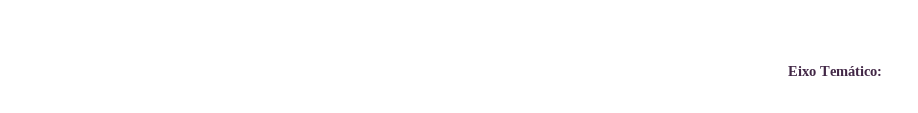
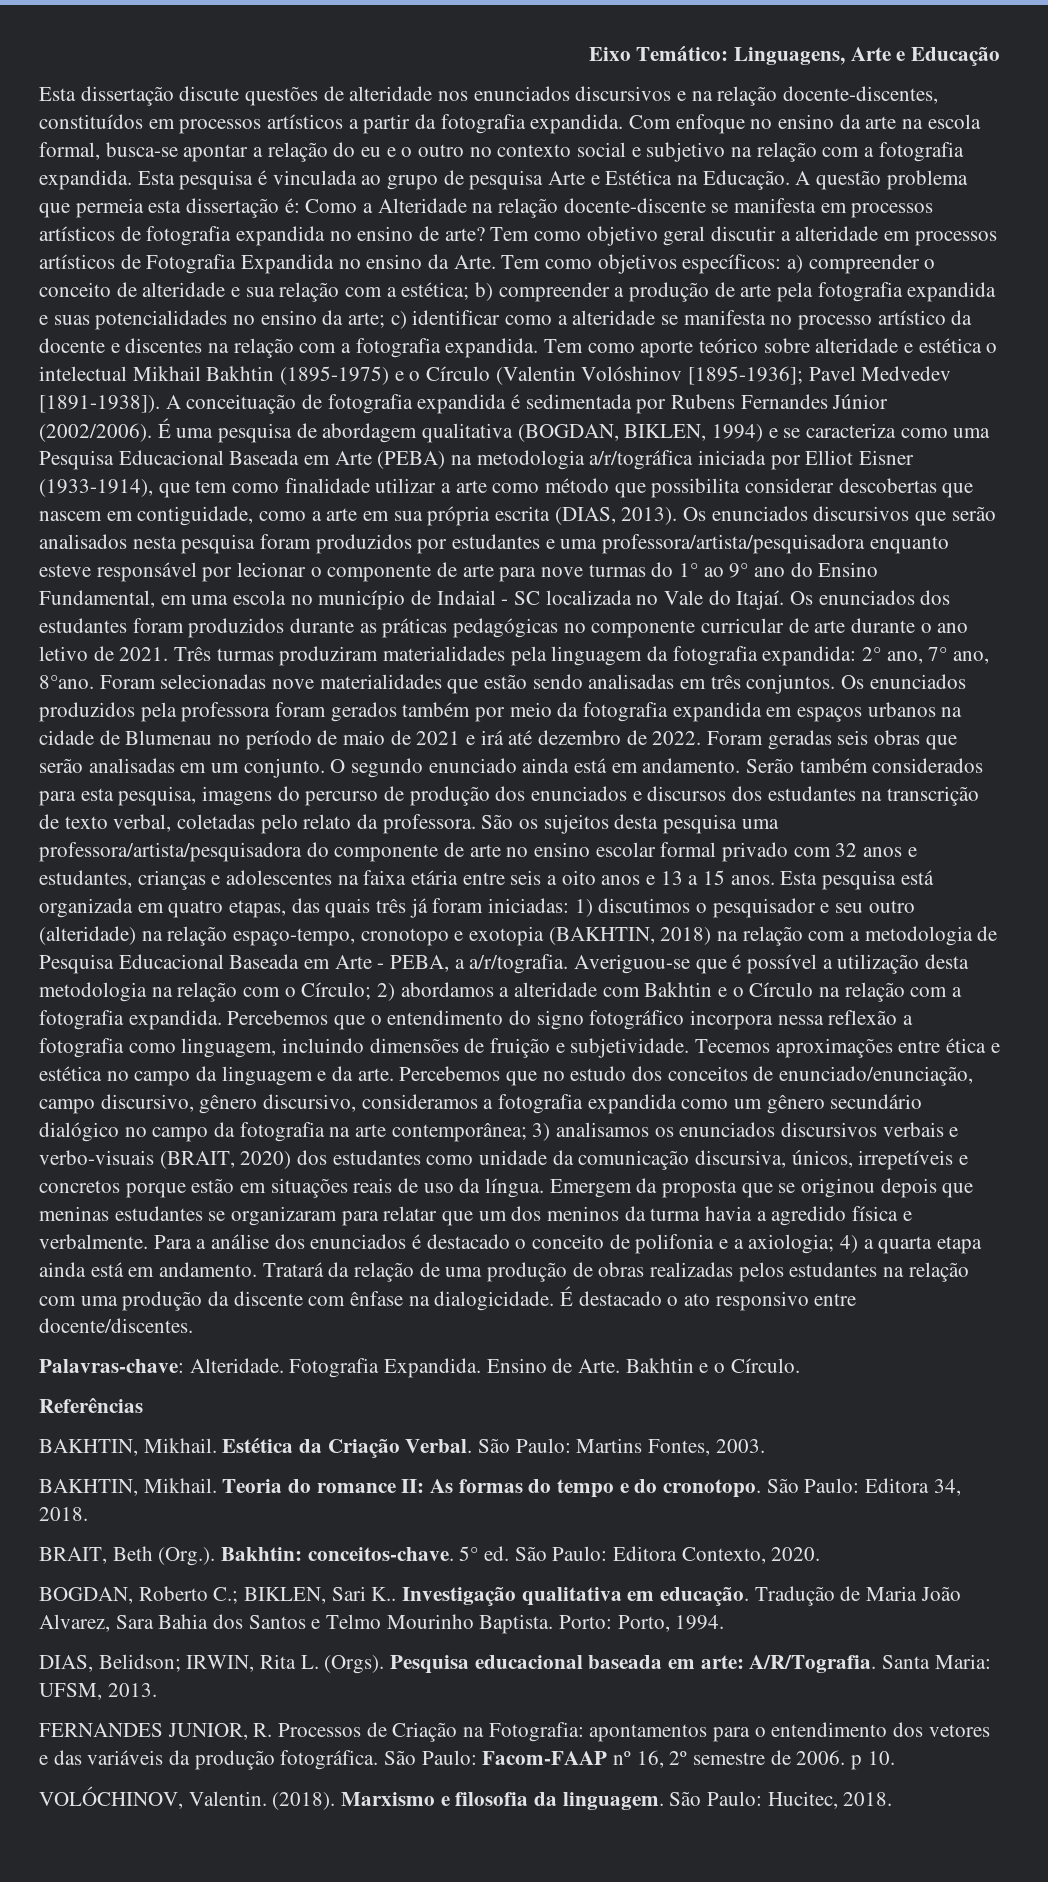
- Eixo Temático:
+ Eixo Temático: Linguagens, Arte e Educação
+ Esta dissertação discute questões de alteridade nos enunciados discursivos e na relação docente-discentes, constituídos em processos artísticos a partir da fotografia expandida. Com enfoque no ensino da arte na escola formal, busca-se apontar a relação do eu e o outro no contexto social e subjetivo na relação com a fotografia expandida. Esta pesquisa é vinculada ao grupo de pesquisa Arte e Estética na Educação. A questão problema que permeia esta dissertação é: Como a Alteridade na relação docente-discente se manifesta em processos artísticos de fotografia expandida no ensino de arte? Tem como objetivo geral discutir a alteridade em processos artísticos de Fotografia Expandida no ensino da Arte. Tem como objetivos específicos: a) compreender o conceito de alteridade e sua relação com a estética; b) compreender a produção de arte pela fotografia expandida e suas potencialidades no ensino da arte; c) identificar como a alteridade se manifesta no processo artístico da docente e discentes na relação com a fotografia expandida. Tem como aporte teórico sobre alteridade e estética o intelectual Mikhail Bakhtin (1895-1975) e o Círculo (Valentin Volóshinov [1895-1936]; Pavel Medvedev [1891-1938]). A conceituação de fotografia expandida é sedimentada por Rubens Fernandes Júnior (2002/2006). É uma pesquisa de abordagem qualitativa (BOGDAN, BIKLEN, 1994) e se caracteriza como uma Pesquisa Educacional Baseada em Arte (PEBA) na metodologia a/r/tográfica iniciada por Elliot Eisner (1933-1914), que tem como finalidade utilizar a arte como método que possibilita considerar descobertas que nascem em contiguidade, como a arte em sua própria escrita (DIAS, 2013). Os enunciados discursivos que serão analisados nesta pesquisa foram produzidos por estudantes e uma professora/artista/pesquisadora enquanto esteve responsável por lecionar o componente de arte para nove turmas do 1° ao 9° ano do Ensino Fundamental, em uma escola no município de Indaial - SC localizada no Vale do Itajaí. Os enunciados dos estudantes foram produzidos durante as práticas pedagógicas no componente curricular de arte durante o ano letivo de 2021. Três turmas produziram materialidades pela linguagem da fotografia expandida: 2° ano, 7° ano, 8°ano. Foram selecionadas nove materialidades que estão sendo analisadas em três conjuntos. Os enunciados produzidos pela professora foram gerados também por meio da fotografia expandida em espaços urbanos na cidade de Blumenau no período de maio de 2021 e irá até dezembro de 2022. Foram geradas seis obras que serão analisadas em um conjunto. O segundo enunciado ainda está em andamento. Serão também considerados para esta pesquisa, imagens do percurso de produção dos enunciados e discursos dos estudantes na transcrição de texto verbal, coletadas pelo relato da professora. São os sujeitos desta pesquisa uma professora/artista/pesquisadora do componente de arte no ensino escolar formal privado com 32 anos e estudantes, crianças e adolescentes na faixa etária entre seis a oito anos e 13 a 15 anos. Esta pesquisa está organizada em quatro etapas, das quais três já foram iniciadas: 1) discutimos o pesquisador e seu outro (alteridade) na relação espaço-tempo, cronotopo e exotopia (BAKHTIN, 2018) na relação com a metodologia de Pesquisa Educacional Baseada em Arte - PEBA, a a/r/tografia. Averiguou-se que é possível a utilização desta metodologia na relação com o Círculo; 2) abordamos a alteridade com Bakhtin e o Círculo na relação com a fotografia expandida. Percebemos que o entendimento do signo fotográfico incorpora nessa reflexão a fotografia como linguagem, incluindo dimensões de fruição e subjetividade. Tecemos aproximações entre ética e estética no campo da linguagem e da arte. Percebemos que no estudo dos conceitos de enunciado/enunciação, campo discursivo, gênero discursivo, consideramos a fotografia expandida como um gênero secundário dialógico no campo da fotografia na arte contemporânea; 3) analisamos os enunciados discursivos verbais e verbo-visuais (BRAIT, 2020) dos estudantes como unidade da comunicação discursiva, únicos, irrepetíveis e concretos porque estão em situações reais de uso da língua. Emergem da proposta que se originou depois que meninas estudantes se organizaram para relatar que um dos meninos da turma havia a agredido física e verbalmente. Para a análise dos enunciados é destacado o conceito de polifonia e a axiologia; 4) a quarta etapa ainda está em andamento. Tratará da relação de uma produção de obras realizadas pelos estudantes na relação com uma produção da discente com ênfase na dialogicidade. É destacado o ato responsivo entre docente/discentes.
+ Palavras-chave: Alteridade. Fotografia Expandida. Ensino de Arte. Bakhtin e o Círculo.
+ Referências
+ BAKHTIN, Mikhail. Estética da Criação Verbal. São Paulo: Martins Fontes, 2003.
+ BAKHTIN, Mikhail. Teoria do romance II: As formas do tempo e do cronotopo. São Paulo: Editora 34, 2018.
+ BRAIT, Beth (Org.). Bakhtin: conceitos-chave. 5° ed. São Paulo: Editora Contexto, 2020.
+ BOGDAN, Roberto C.; BIKLEN, Sari K.. Investigação qualitativa em educação. Tradução de Maria João Alvarez, Sara Bahia dos Santos e Telmo Mourinho Baptista. Porto: Porto, 1994.
+ DIAS, Belidson; IRWIN, Rita L. (Orgs). Pesquisa educacional baseada em arte: A/R/Tografia. Santa Maria: UFSM, 2013.
+ FERNANDES JUNIOR, R. Processos de Criação na Fotografia: apontamentos para o entendimento dos vetores e das variáveis da produção fotográfica. São Paulo: Facom-FAAP nº 16, 2º semestre de 2006. p 10.
+ VOLÓCHINOV, Valentin. (2018). Marxismo e filosofia da linguagem. São Paulo: Hucitec, 2018.

